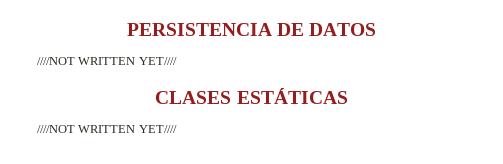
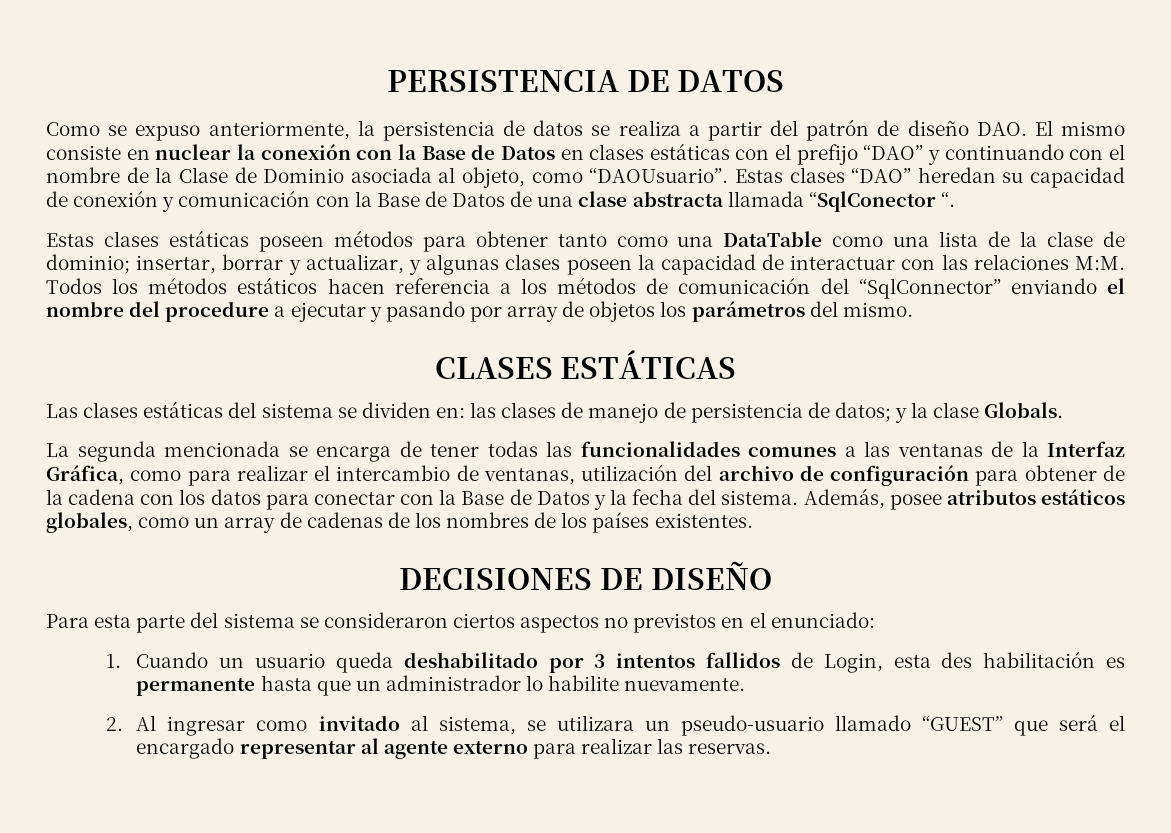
  PERSISTENCIA DE DATOS
- ////NOT WRITTEN YET////
+ Como se expuso anteriormente, la persistencia de datos se realiza a partir del patrón de diseño DAO. El mismo consiste en nuclear la conexión con la Base de Datos en clases estáticas con el prefijo “DAO” y continuando con el nombre de la Clase de Dominio asociada al objeto, como “DAOUsuario”. Estas clases “DAO” heredan su capacidad de conexión y comunicación con la Base de Datos de una clase abstracta llamada “SqlConector “.
+ Estas clases estáticas poseen métodos para obtener tanto como una DataTable como una lista de la clase de dominio; insertar, borrar y actualizar, y algunas clases poseen la capacidad de interactuar con las relaciones M:M. Todos los métodos estáticos hacen referencia a los métodos de comunicación del “SqlConnector” enviando el nombre del procedure a ejecutar y pasando por array de objetos los parámetros del mismo.
  CLASES ESTÁTICAS
- ////NOT WRITTEN YET////
+ Las clases estáticas del sistema se dividen en: las clases de manejo de persistencia de datos; y la clase Globals.
+ La segunda mencionada se encarga de tener todas las funcionalidades comunes a las ventanas de la Interfaz Gráfica, como para realizar el intercambio de ventanas, utilización del archivo de configuración para obtener de la cadena con los datos para conectar con la Base de Datos y la fecha del sistema. Además, posee atributos estáticos globales, como un array de cadenas de los nombres de los países existentes.
+ DECISIONES DE DISEÑO
+ Para esta parte del sistema se consideraron ciertos aspectos no previstos en el enunciado:
+ 1. Cuando un usuario queda deshabilitado por 3 intentos fallidos de Login, esta des habilitación es permanente hasta que un administrador lo habilite nuevamente.
+ 2. Al ingresar como invitado al sistema, se utilizara un pseudo-usuario llamado “GUEST” que será el encargado representar al agente externo para realizar las reservas.

